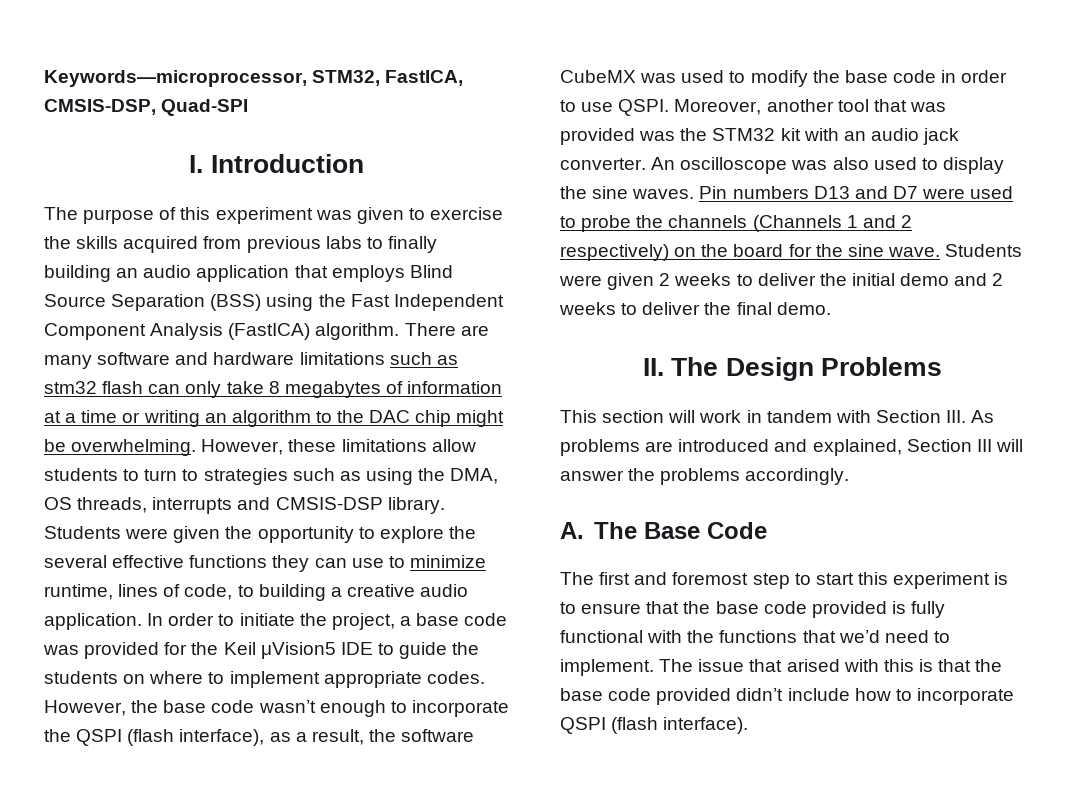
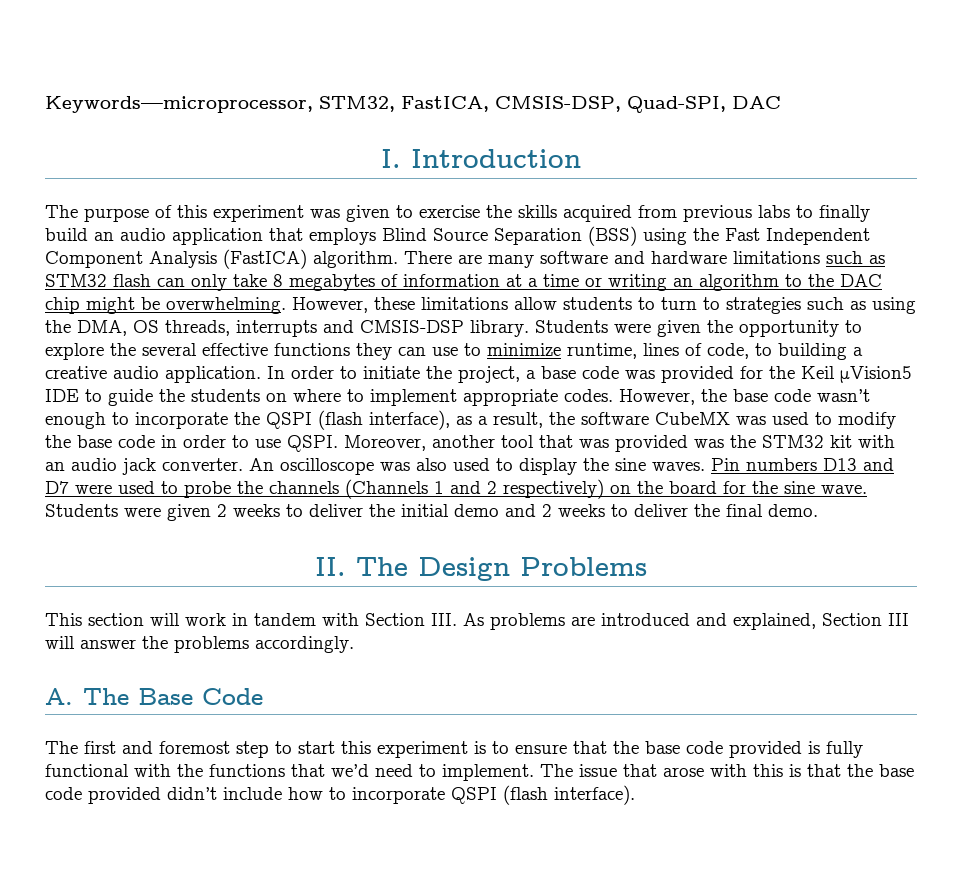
- Keywords—microprocessor, STM32, FastICA, CMSIS-DSP, Quad-SPI
+ Keywords—microprocessor, STM32, FastICA, CMSIS-DSP, Quad-SPI, DAC
- The purpose of this experiment was given to exercise the skills acquired from previous labs to finally building an audio application that employs Blind Source Separation (BSS) using the Fast Independent Component Analysis (FastICA) algorithm.
+ The purpose of this experiment was given to exercise the skills acquired from previous labs to finally build an audio application that employs Blind Source Separation (BSS) using the Fast Independent Component Analysis (FastICA) algorithm.
- There are many software and hardware limitations such as stm32 flash can only take 8 megabytes of information at a time or writing an algorithm to the DAC chip might be overwhelming.
+ There are many software and hardware limitations such as STM32 flash can only take 8 megabytes of information at a time or writing an algorithm to the DAC chip might be overwhelming.
- The issue that arised with this is that the base code provided didn’t include how to incorporate QSPI (flash interface).
+ The issue that arose with this is that the base code provided didn’t include how to incorporate QSPI (flash interface).

